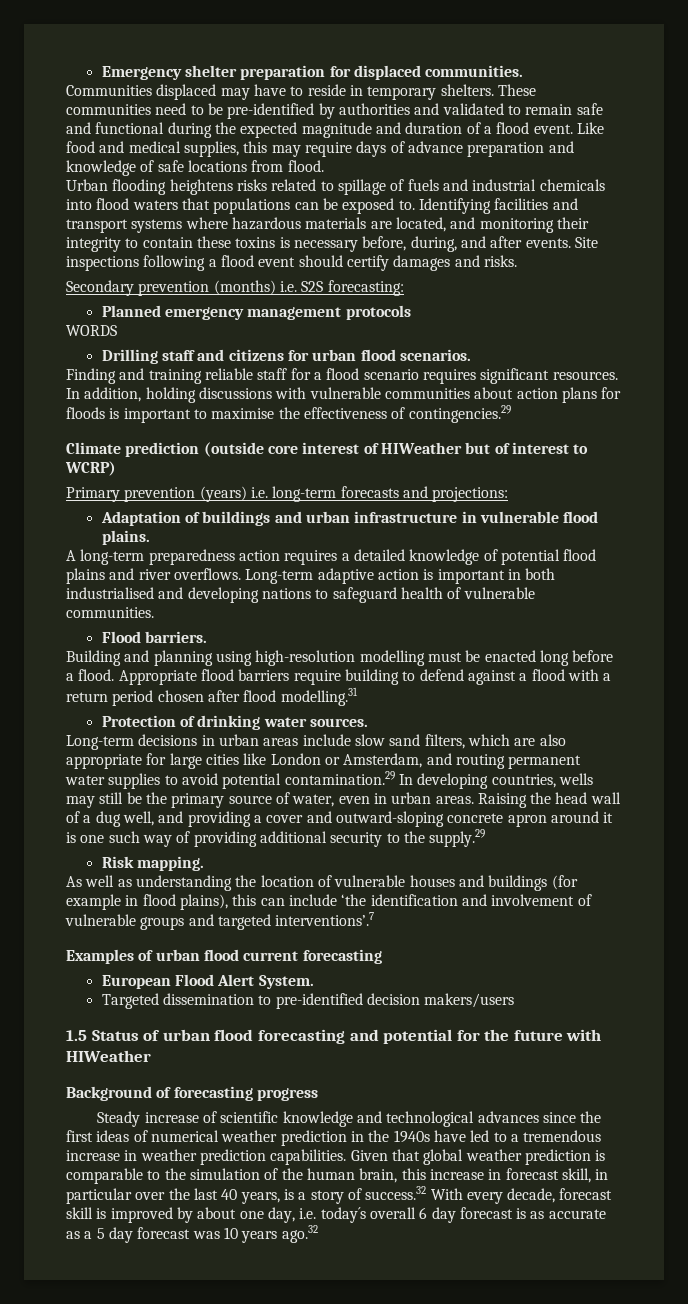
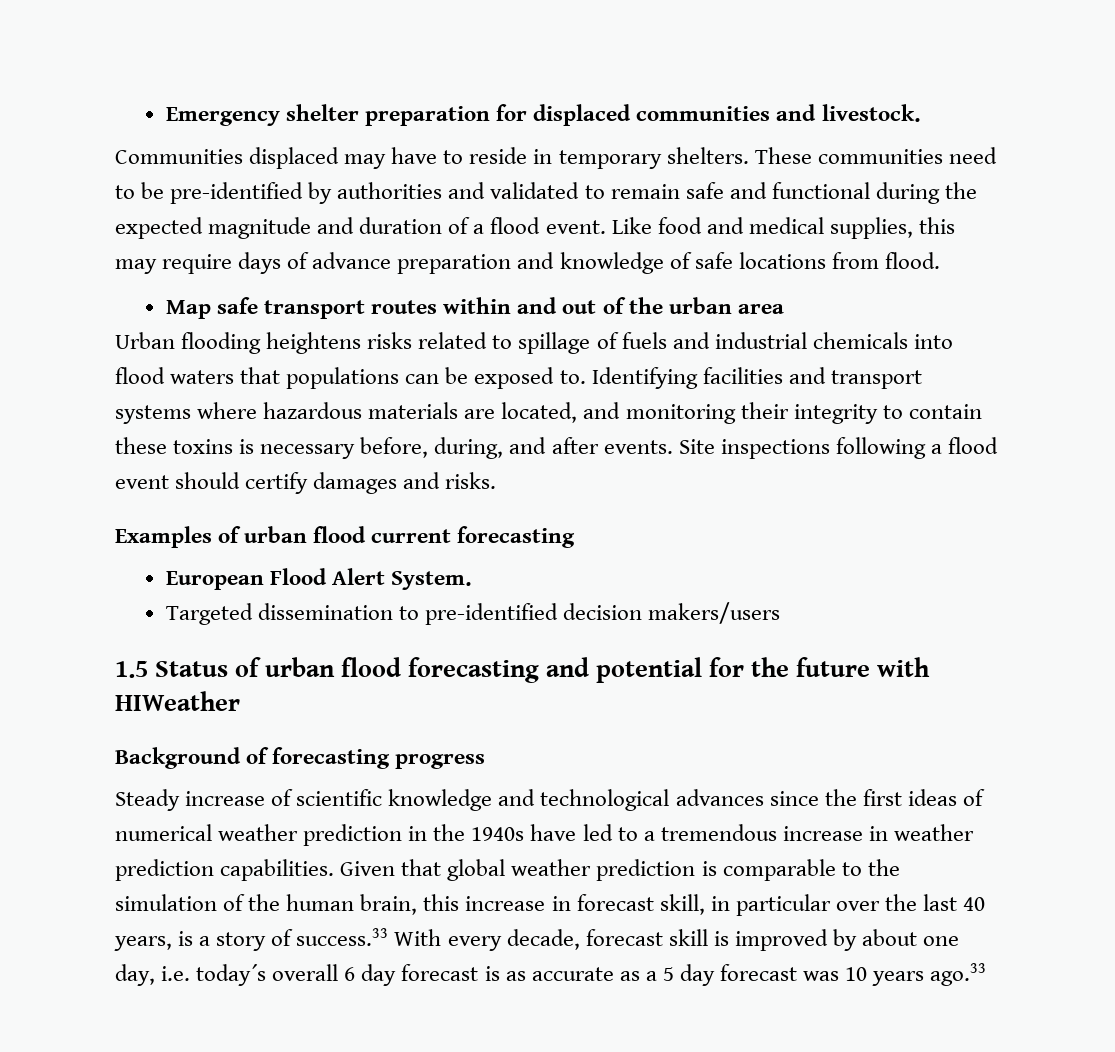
- Emergency shelter preparation for displaced communities.
+ Emergency shelter preparation for displaced communities and livestock.
+ Map safe transport routes within and out of the urban area
- Secondary prevention (months) i.e. S2S forecasting:
- Planned emergency management protocols
- WORDS
- Drilling staff and citizens for urban flood scenarios.
- Finding and training reliable staff for a flood scenario requires significant resources. In addition, holding discussions with vulnerable communities about action plans for floods is important to maximise the effectiveness of contingencies.29
- Climate prediction (outside core interest of HIWeather but of interest to WCRP)
- Primary prevention (years) i.e. long-term forecasts and projections:
- Adaptation of buildings and urban infrastructure in vulnerable flood plains.
- A long-term preparedness action requires a detailed knowledge of potential flood plains and river overflows. Long-term adaptive action is important in both industrialised and developing nations to safeguard health of vulnerable communities.
- Flood barriers.
- Building and planning using high-resolution modelling must be enacted long before a flood. Appropriate flood barriers require building to defend against a flood with a return period chosen after flood modelling.31
- Protection of drinking water sources.
- Long-term decisions in urban areas include slow sand filters, which are also appropriate for large cities like London or Amsterdam, and routing permanent water supplies to avoid potential contamination.29 In developing countries, wells may still be the primary source of water, even in urban areas. Raising the head wall of a dug well, and providing a cover and outward-sloping concrete apron around it is one such way of providing additional security to the supply.29
- Risk mapping.
- As well as understanding the location of vulnerable houses and buildings (for example in flood plains), this can include ‘the identification and involvement of vulnerable groups and targeted interventions’.7
- Given that global weather prediction is comparable to the simulation of the human brain, this increase in forecast skill, in particular over the last 40 years, is a story of success.32 With every decade, forecast skill is improved by about one day, i.e. today´s overall 6 day forecast is as accurate as a 5 day forecast was 10 years ago.32
+ Given that global weather prediction is comparable to the simulation of the human brain, this increase in forecast skill, in particular over the last 40 years, is a story of success.33 With every decade, forecast skill is improved by about one day, i.e. today´s overall 6 day forecast is as accurate as a 5 day forecast was 10 years ago.33

